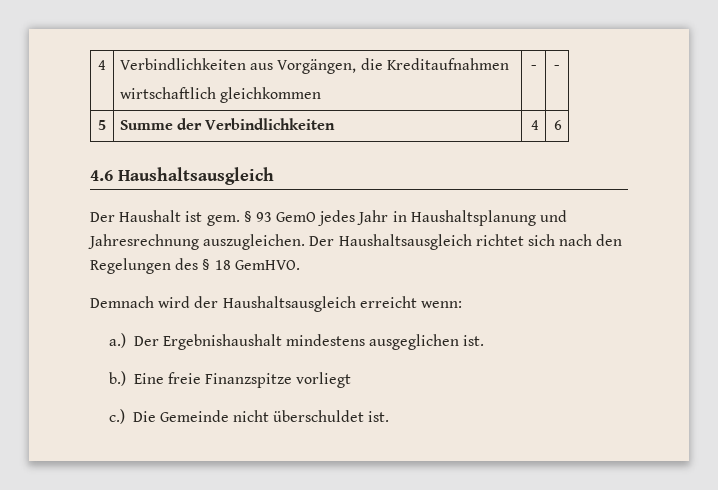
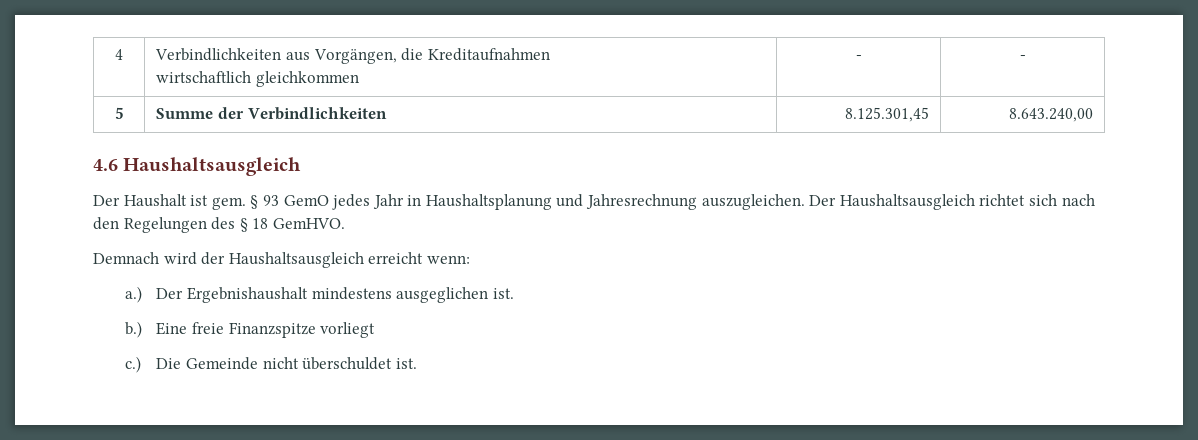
- 5 | Summe der Verbindlichkeiten | 4 | 6
+ 5 | Summe der Verbindlichkeiten | 8.125.301,45 | 8.643.240,00

